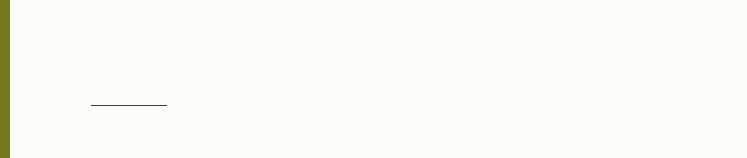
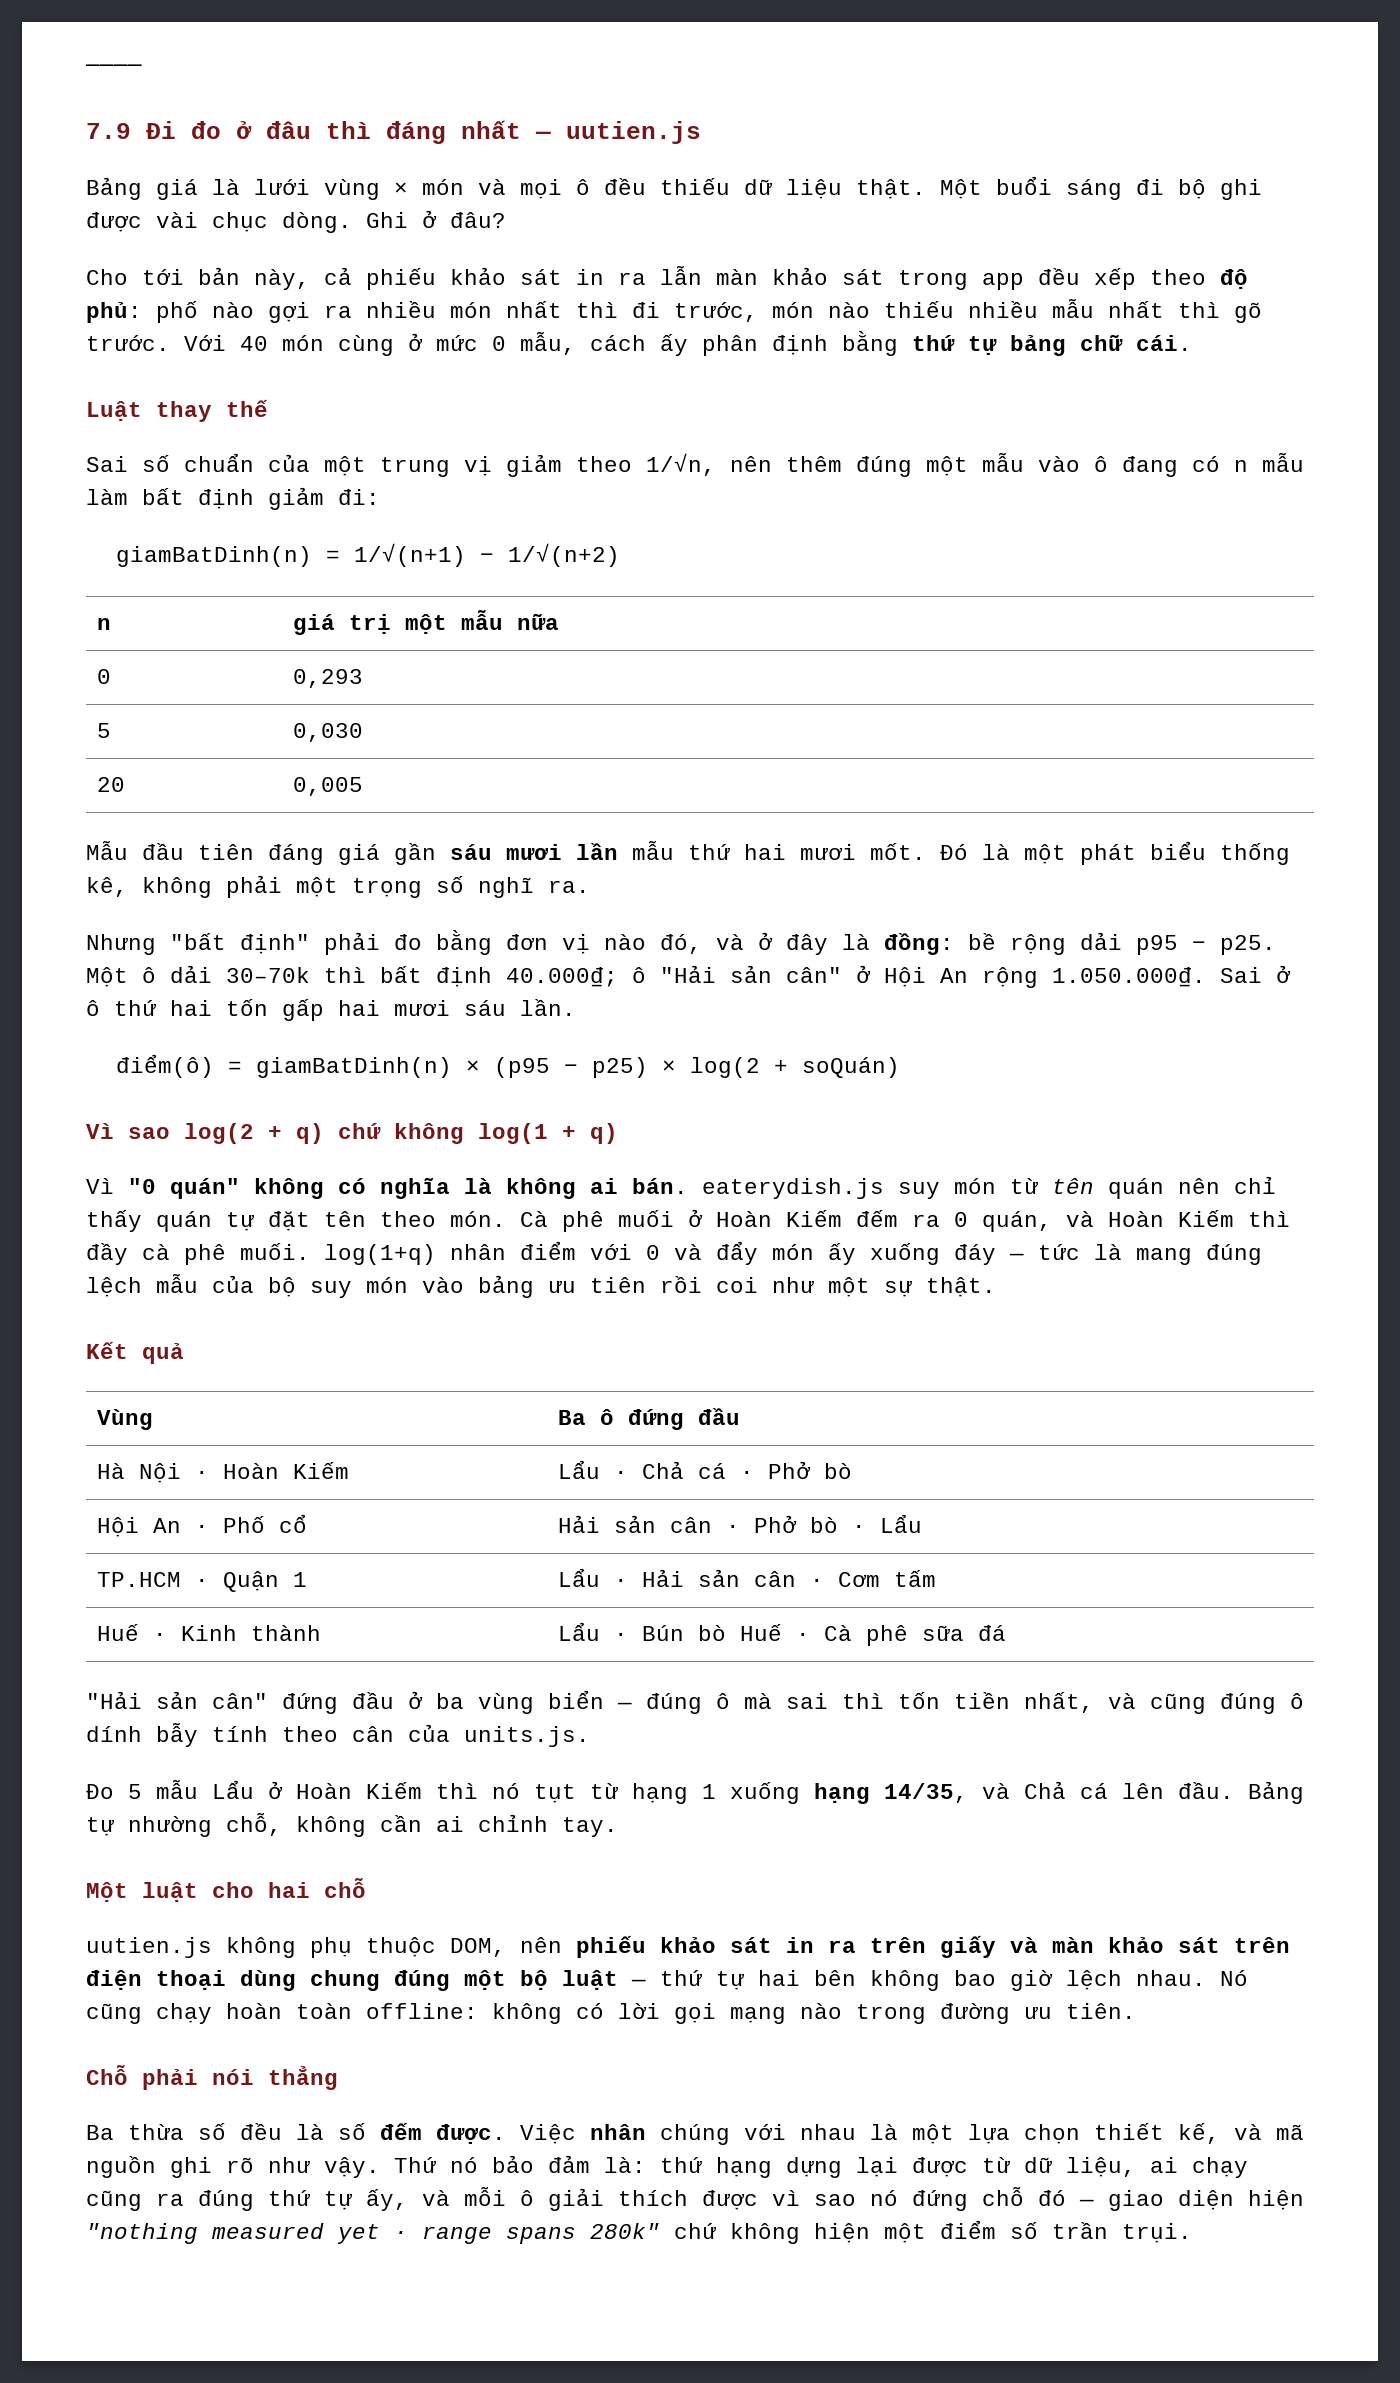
+ 7.9 Đi đo ở đâu thì đáng nhất — uutien.js
+ Bảng giá là lưới vùng × món và mọi ô đều thiếu dữ liệu thật. Một buổi sáng đi bộ ghi được vài chục dòng. Ghi ở đâu?
+ Cho tới bản này, cả phiếu khảo sát in ra lẫn màn khảo sát trong app đều xếp theo độ phủ: phố nào gợi ra nhiều món nhất thì đi trước, món nào thiếu nhiều mẫu nhất thì gõ trước. Với 40 món cùng ở mức 0 mẫu, cách ấy phân định bằng thứ tự bảng chữ cái.
+ Luật thay thế
+ Sai số chuẩn của một trung vị giảm theo 1/√n, nên thêm đúng một mẫu vào ô đang có n mẫu làm bất định giảm đi:
+ giamBatDinh(n) = 1/√(n+1) − 1/√(n+2)
+ n | giá trị một mẫu nữa
+ 0 | 0,293
+ 5 | 0,030
+ 20 | 0,005
+ Mẫu đầu tiên đáng giá gần sáu mươi lần mẫu thứ hai mươi mốt. Đó là một phát biểu thống kê, không phải một trọng số nghĩ ra.
+ Nhưng "bất định" phải đo bằng đơn vị nào đó, và ở đây là đồng: bề rộng dải p95 − p25. Một ô dải 30–70k thì bất định 40.000₫; ô "Hải sản cân" ở Hội An rộng 1.050.000₫. Sai ở ô thứ hai tốn gấp hai mươi sáu lần.
+ điểm(ô) = giamBatDinh(n) × (p95 − p25) × log(2 + soQuán)
+ Vì sao log(2 + q) chứ không log(1 + q)
+ Vì "0 quán" không có nghĩa là không ai bán. eaterydish.js suy món từ tên quán nên chỉ thấy quán tự đặt tên theo món. Cà phê muối ở Hoàn Kiếm đếm ra 0 quán, và Hoàn Kiếm thì đầy cà phê muối. log(1+q) nhân điểm với 0 và đẩy món ấy xuống đáy — tức là mang đúng lệch mẫu của bộ suy món vào bảng ưu tiên rồi coi như một sự thật.
+ Kết quả
+ Vùng | Ba ô đứng đầu
+ Hà Nội · Hoàn Kiếm | Lẩu · Chả cá · Phở bò
+ Hội An · Phố cổ | Hải sản cân · Phở bò · Lẩu
+ TP.HCM · Quận 1 | Lẩu · Hải sản cân · Cơm tấm
+ Huế · Kinh thành | Lẩu · Bún bò Huế · Cà phê sữa đá
+ "Hải sản cân" đứng đầu ở ba vùng biển — đúng ô mà sai thì tốn tiền nhất, và cũng đúng ô dính bẫy tính theo cân của units.js.
+ Đo 5 mẫu Lẩu ở Hoàn Kiếm thì nó tụt từ hạng 1 xuống hạng 14/35, và Chả cá lên đầu. Bảng tự nhường chỗ, không cần ai chỉnh tay.
+ Một luật cho hai chỗ
+ uutien.js không phụ thuộc DOM, nên phiếu khảo sát in ra trên giấy và màn khảo sát trên điện thoại dùng chung đúng một bộ luật — thứ tự hai bên không bao giờ lệch nhau. Nó cũng chạy hoàn toàn offline: không có lời gọi mạng nào trong đường ưu tiên.
+ Chỗ phải nói thẳng
+ Ba thừa số đều là số đếm được. Việc nhân chúng với nhau là một lựa chọn thiết kế, và mã nguồn ghi rõ như vậy. Thứ nó bảo đảm là: thứ hạng dựng lại được từ dữ liệu, ai chạy cũng ra đúng thứ tự ấy, và mỗi ô giải thích được vì sao nó đứng chỗ đó — giao diện hiện "nothing measured yet · range spans 280k" chứ không hiện một điểm số trần trụi.

